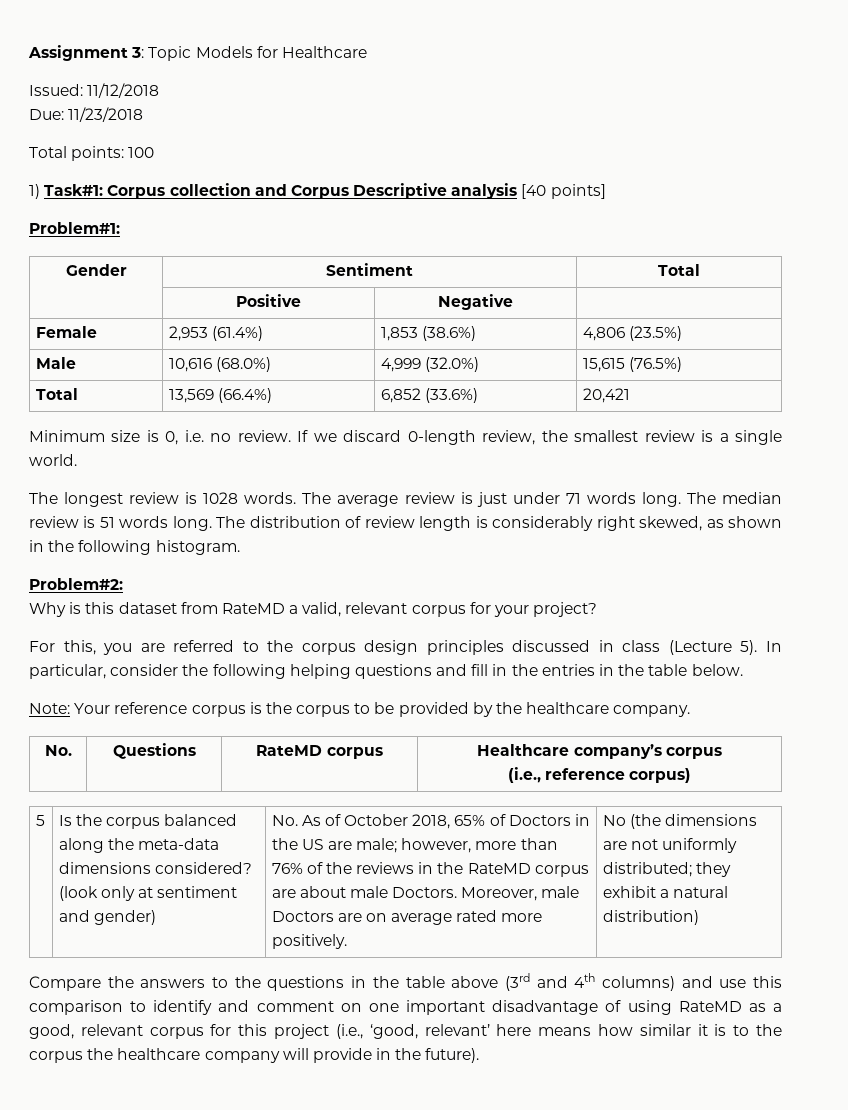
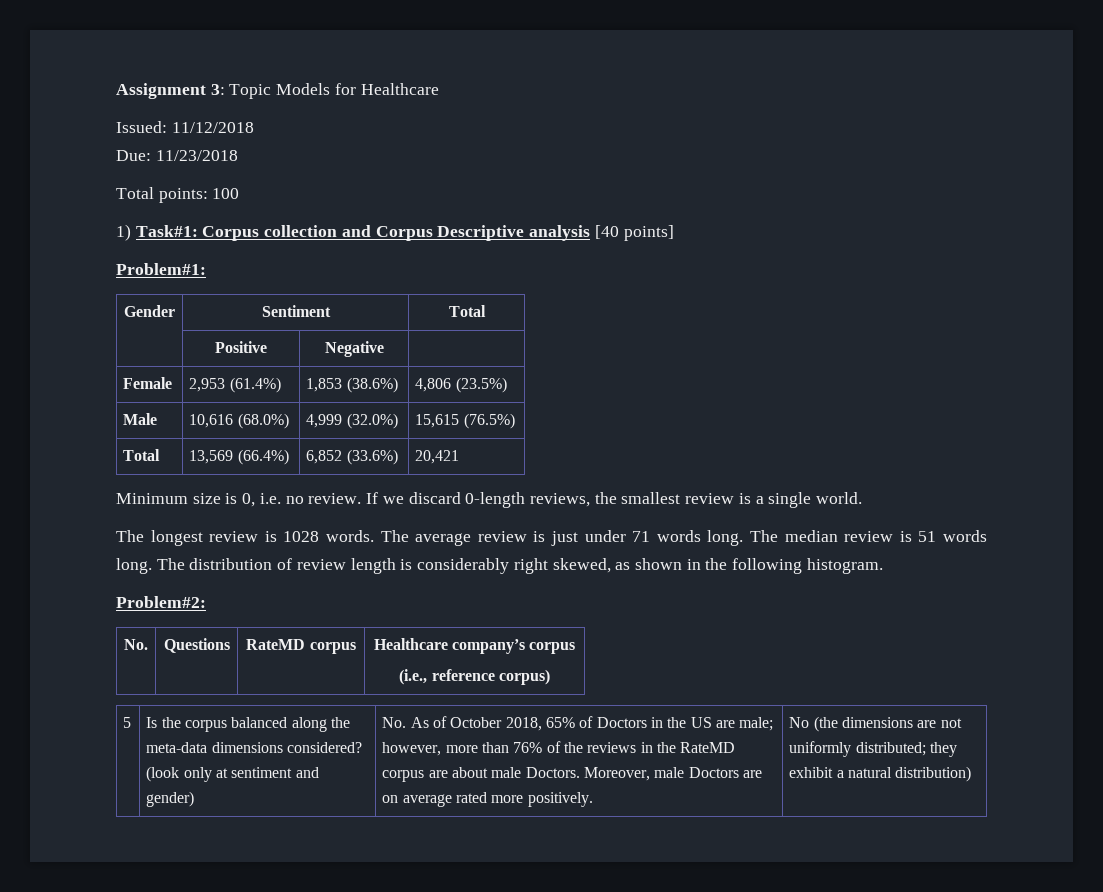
- If we discard 0-length review, the smallest review is a single world.
+ If we discard 0-length reviews, the smallest review is a single world.
- Why is this dataset from RateMD a valid, relevant corpus for your project?
- For this, you are referred to the corpus design principles discussed in class (Lecture 5). In particular, consider the following helping questions and fill in the entries in the table below.
- Note: Your reference corpus is the corpus to be provided by the healthcare company.
- Compare the answers to the questions in the table above (3rd and 4th columns) and use this comparison to identify and comment on one important disadvantage of using RateMD as a good, relevant corpus for this project (i.e., ‘good, relevant’ here means how similar it is to the corpus the healthcare company will provide in the future).

